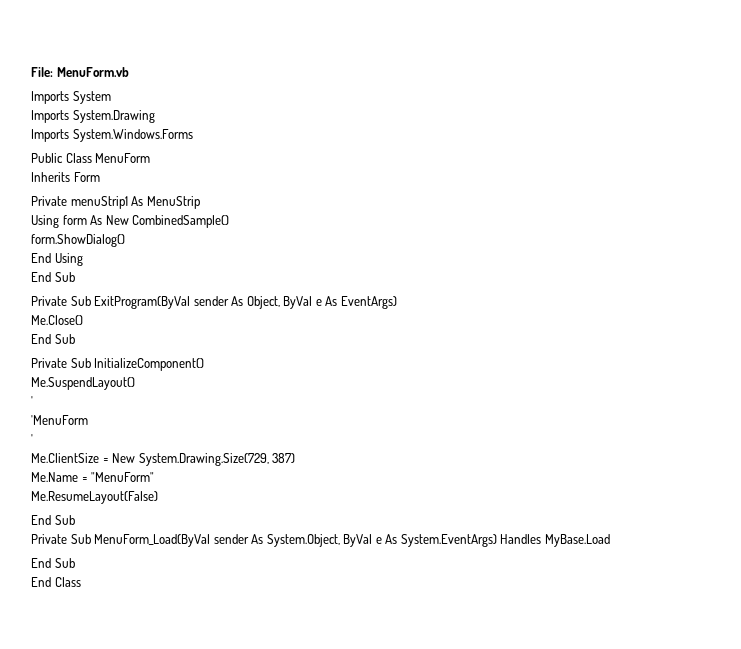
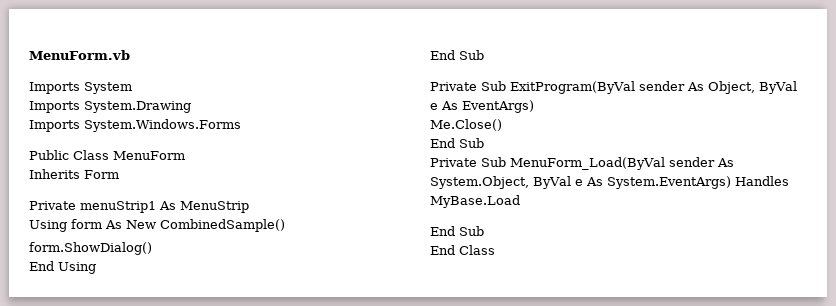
- File: MenuForm.vb
+ MenuForm.vb
- Private Sub InitializeComponent()
- Me.SuspendLayout()
- '
- 'MenuForm
- '
- Me.ClientSize = New System.Drawing.Size(729, 387)
- Me.Name = "MenuForm"
- Me.ResumeLayout(False)
- End Sub

